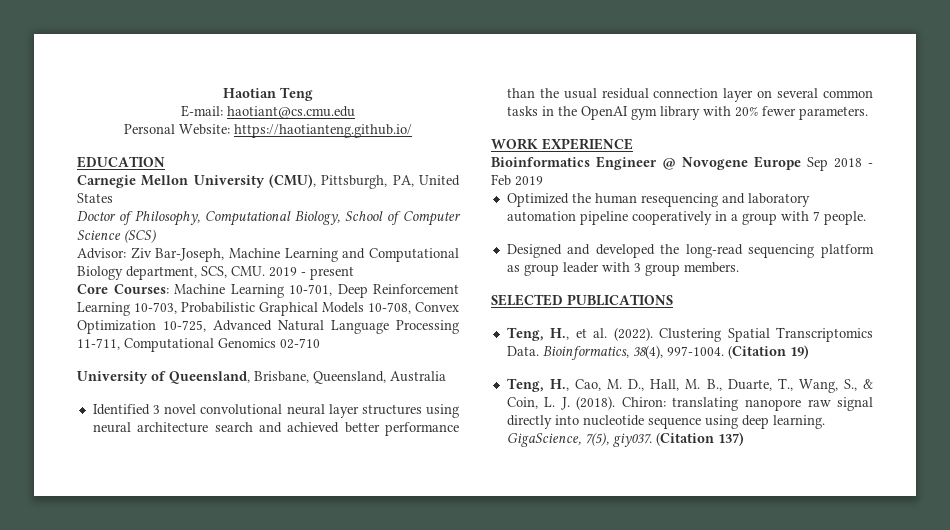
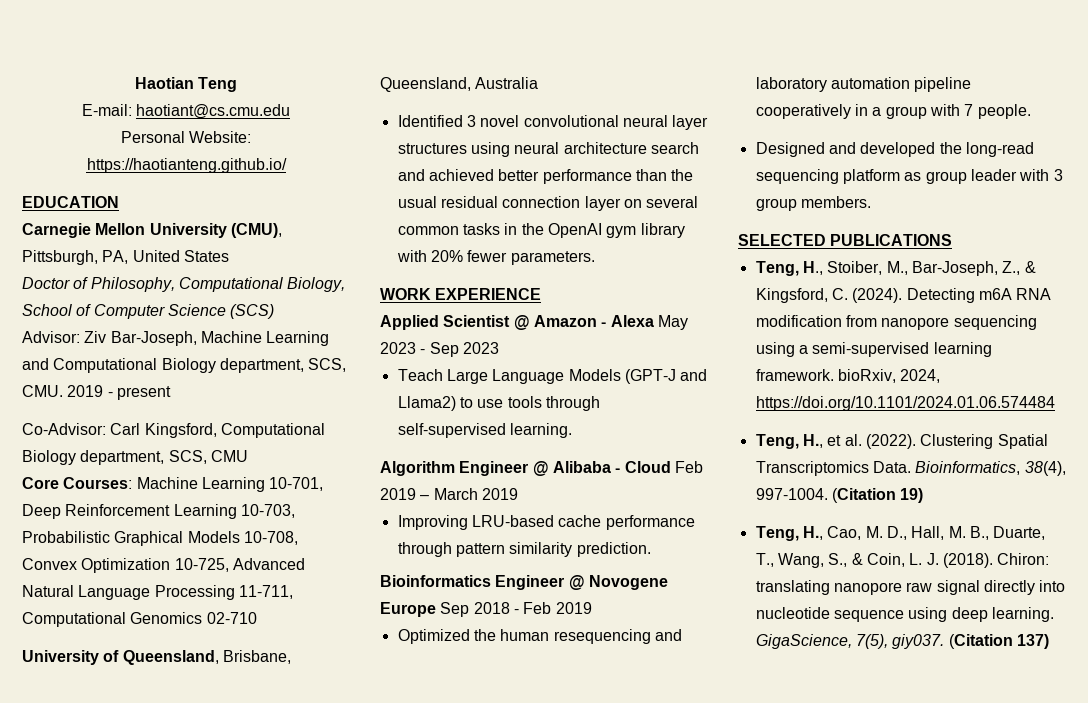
+ Co-Advisor: Carl Kingsford, Computational Biology department, SCS, CMU
+ Applied Scientist @ Amazon - Alexa May 2023 - Sep 2023
+ Teach Large Language Models (GPT-J and Llama2) to use tools through self-supervised learning.
+ Algorithm Engineer @ Alibaba - Cloud Feb 2019 – March 2019
+ Improving LRU-based cache performance through pattern similarity prediction.
+ Teng, H., Stoiber, M., Bar-Joseph, Z., & Kingsford, C. (2024). Detecting m6A RNA modification from nanopore sequencing using a semi-supervised learning framework. bioRxiv, 2024, https://doi.org/10.1101/2024.01.06.574484

